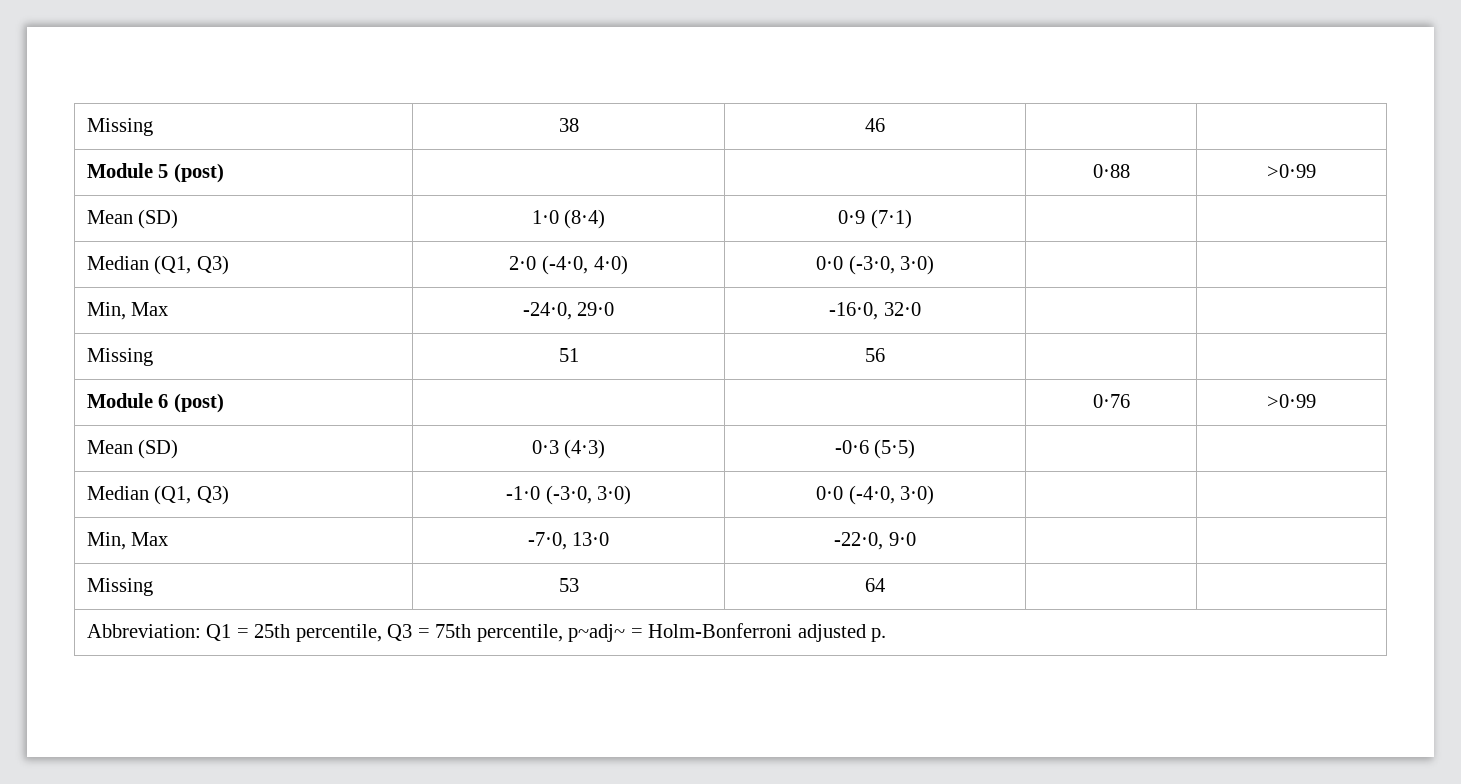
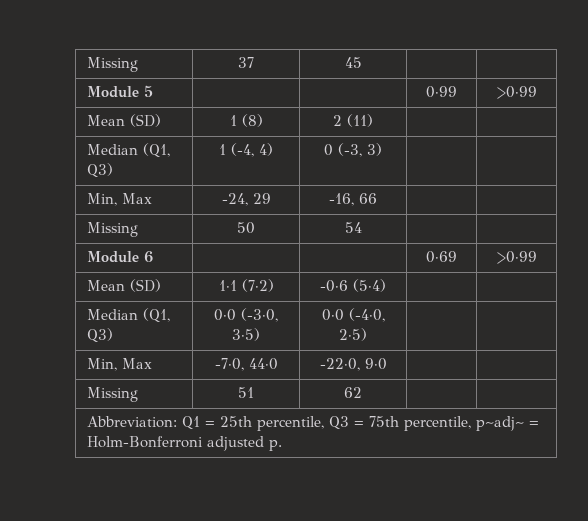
- Missing | 38 | 46 | |
+ Missing | 37 | 45 | |
- Module 5 (post) | | | 0·88 | >0·99
- Mean (SD) | 1·0 (8·4) | 0·9 (7·1) | |
- Median (Q1, Q3) | 2·0 (-4·0, 4·0) | 0·0 (-3·0, 3·0) | |
- Min, Max | -24·0, 29·0 | -16·0, 32·0 | |
- Missing | 51 | 56 | |
+ Module 5 | | | 0·99 | >0·99
+ Mean (SD) | 1 (8) | 2 (11) | |
+ Median (Q1, Q3) | 1 (-4, 4) | 0 (-3, 3) | |
+ Min, Max | -24, 29 | -16, 66 | |
+ Missing | 50 | 54 | |
- Module 6 (post) | | | 0·76 | >0·99
- Mean (SD) | 0·3 (4·3) | -0·6 (5·5) | |
- Median (Q1, Q3) | -1·0 (-3·0, 3·0) | 0·0 (-4·0, 3·0) | |
+ Module 6 | | | 0·69 | >0·99
+ Mean (SD) | 1·1 (7·2) | -0·6 (5·4) | |
+ Median (Q1, Q3) | 0·0 (-3·0, 3·5) | 0·0 (-4·0, 2·5) | |
- Min, Max | -7·0, 13·0 | -22·0, 9·0 | |
+ Min, Max | -7·0, 44·0 | -22·0, 9·0 | |
- Missing | 53 | 64 | |
+ Missing | 51 | 62 | |

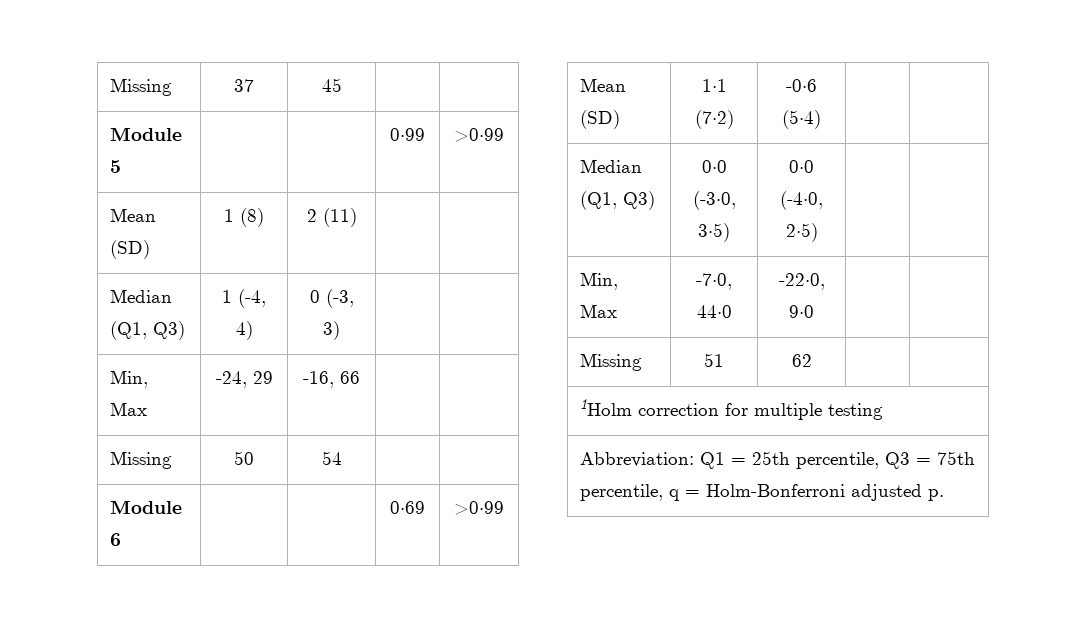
+ 1Holm correction for multiple testing
- Abbreviation: Q1 = 25th percentile, Q3 = 75th percentile, p~adj~ = Holm-Bonferroni adjusted p.
+ Abbreviation: Q1 = 25th percentile, Q3 = 75th percentile, q = Holm-Bonferroni adjusted p.

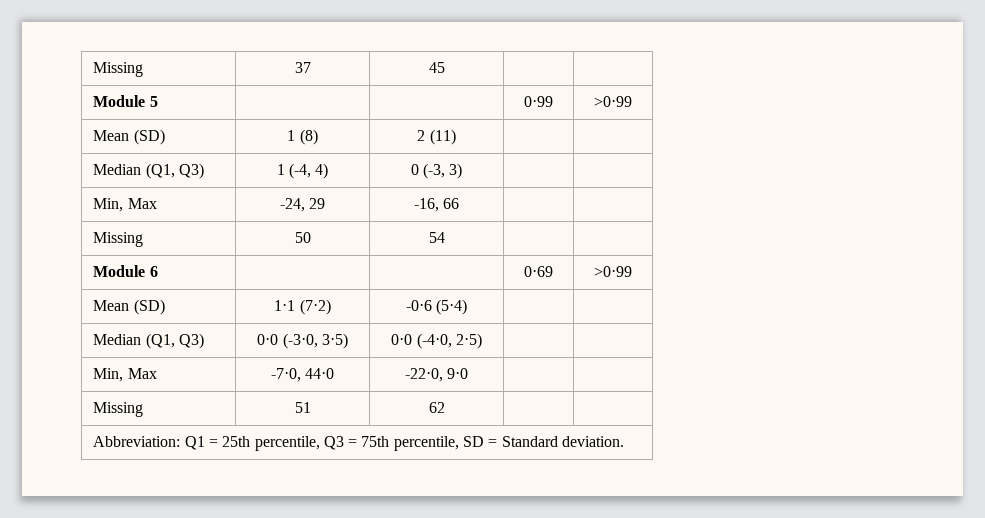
- 1Holm correction for multiple testing
- Abbreviation: Q1 = 25th percentile, Q3 = 75th percentile, q = Holm-Bonferroni adjusted p.
+ Abbreviation: Q1 = 25th percentile, Q3 = 75th percentile, SD = Standard deviation.

